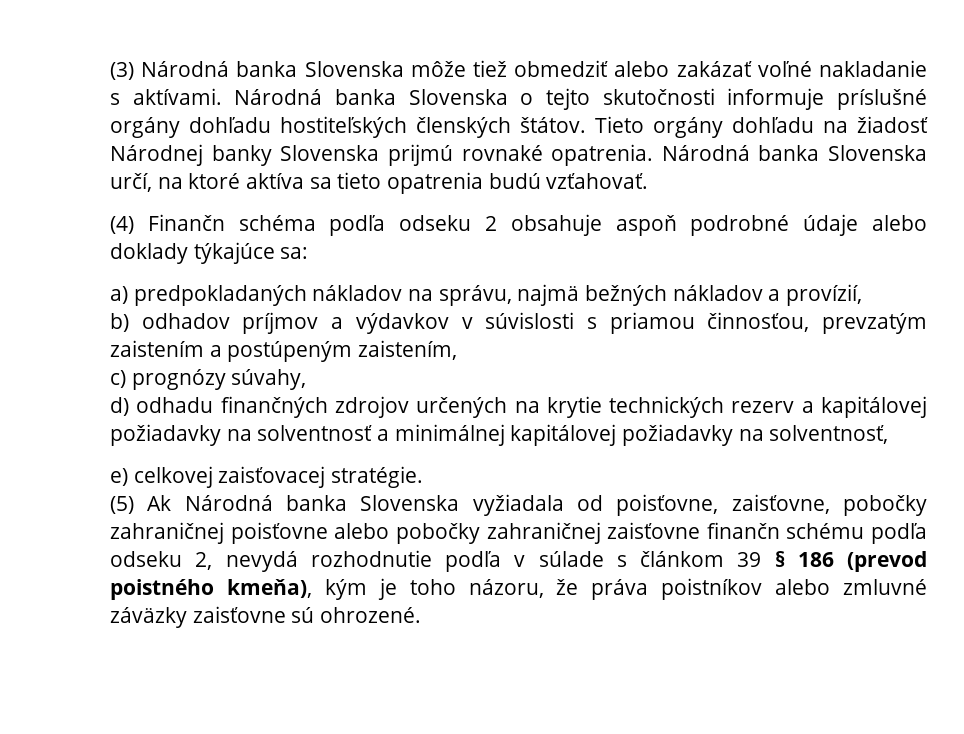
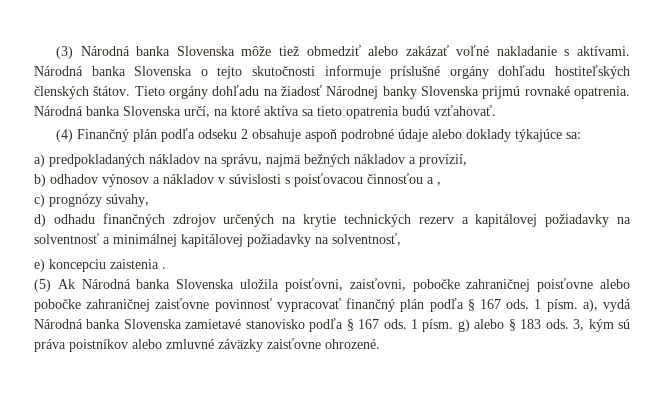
- (4) Finančn schéma podľa odseku 2 obsahuje aspoň podrobné údaje alebo doklady týkajúce sa:
+ (4) Finančný plán podľa odseku 2 obsahuje aspoň podrobné údaje alebo doklady týkajúce sa:
- b) odhadov príjmov a výdavkov v súvislosti s priamou činnosťou, prevzatým zaistením a postúpeným zaistením,
+ b) odhadov výnosov a nákladov v súvislosti s poisťovacou činnosťou a ,
- e) celkovej zaisťovacej stratégie.
+ e) koncepciu zaistenia .
- (5) Ak Národná banka Slovenska vyžiadala od poisťovne, zaisťovne, pobočky zahraničnej poisťovne alebo pobočky zahraničnej zaisťovne finančn schému podľa odseku 2, nevydá rozhodnutie podľa v súlade s článkom 39 § 186 (prevod poistného kmeňa), kým je toho názoru, že práva poistníkov alebo zmluvné záväzky zaisťovne sú ohrozené.
+ (5) Ak Národná banka Slovenska uložila poisťovni, zaisťovni, pobočke zahraničnej poisťovne alebo pobočke zahraničnej zaisťovne povinnosť vypracovať finančný plán podľa § 167 ods. 1 písm. a), vydá Národná banka Slovenska zamietavé stanovisko podľa § 167 ods. 1 písm. g) alebo § 183 ods. 3, kým sú práva poistníkov alebo zmluvné záväzky zaisťovne ohrozené.

